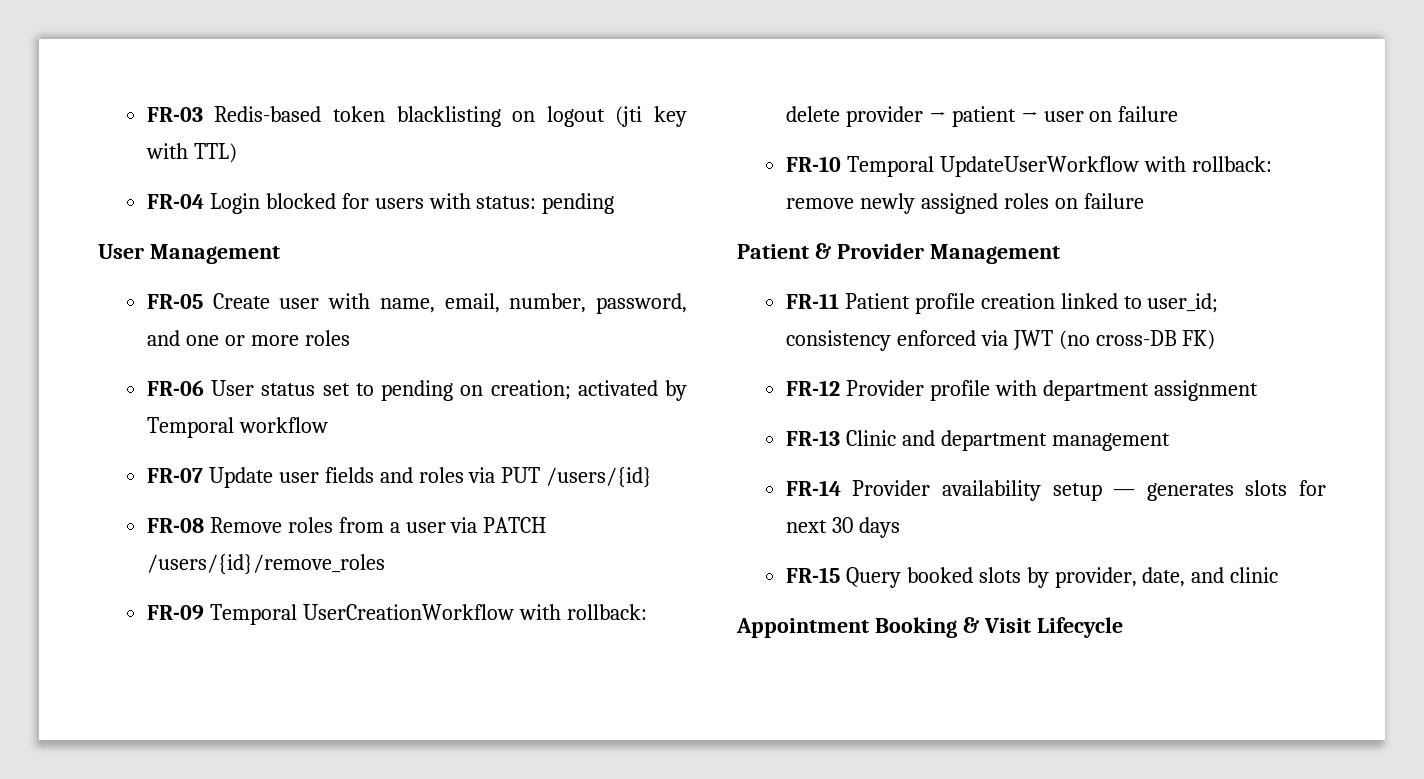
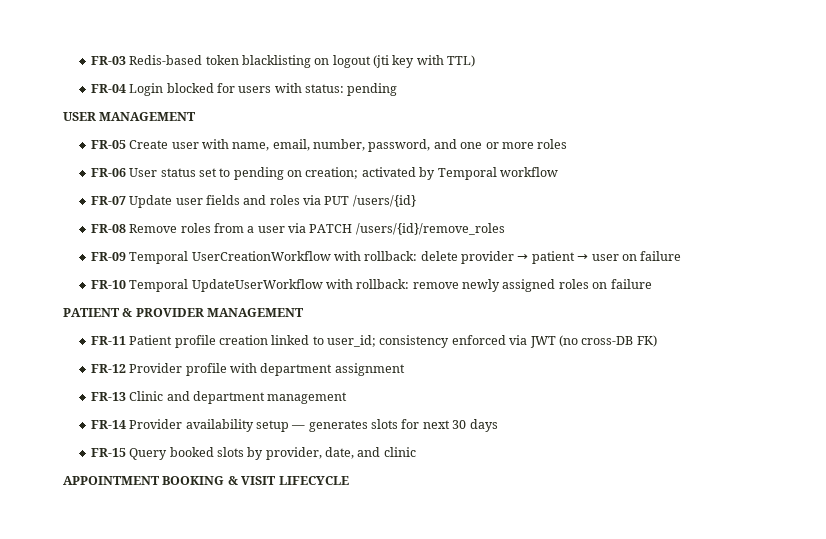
- User Management
+ USER MANAGEMENT
- Patient & Provider Management
+ PATIENT & PROVIDER MANAGEMENT
- Appointment Booking & Visit Lifecycle
+ APPOINTMENT BOOKING & VISIT LIFECYCLE

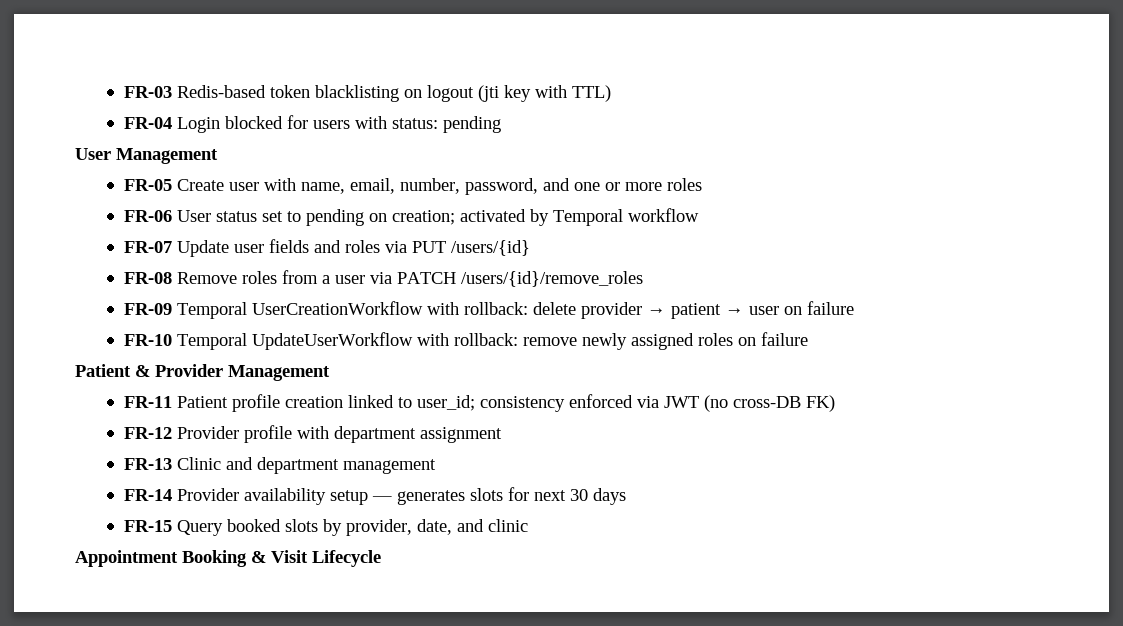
- USER MANAGEMENT
+ User Management
- PATIENT & PROVIDER MANAGEMENT
+ Patient & Provider Management
- APPOINTMENT BOOKING & VISIT LIFECYCLE
+ Appointment Booking & Visit Lifecycle

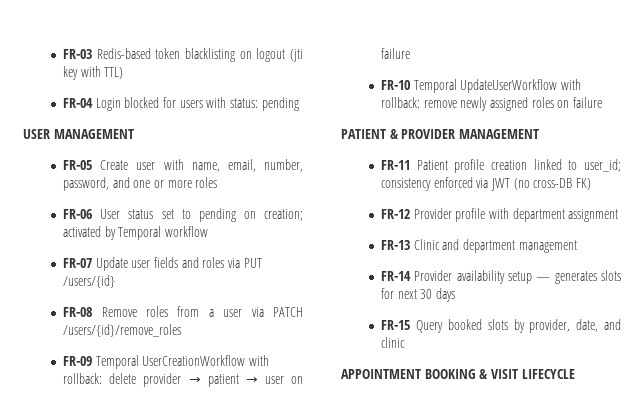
- User Management
+ USER MANAGEMENT
- Patient & Provider Management
+ PATIENT & PROVIDER MANAGEMENT
- Appointment Booking & Visit Lifecycle
+ APPOINTMENT BOOKING & VISIT LIFECYCLE

